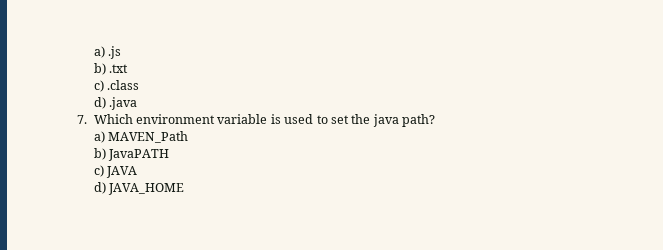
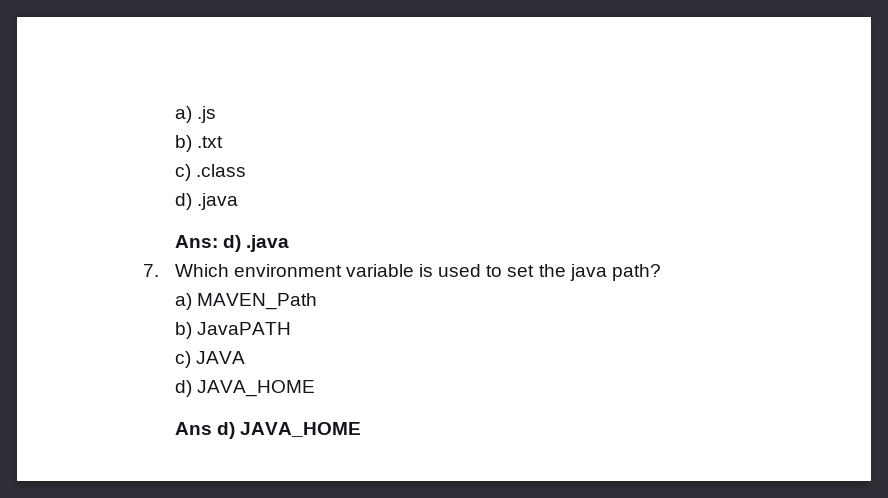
+ Ans: d) .java
+ Ans d) JAVA_HOME

